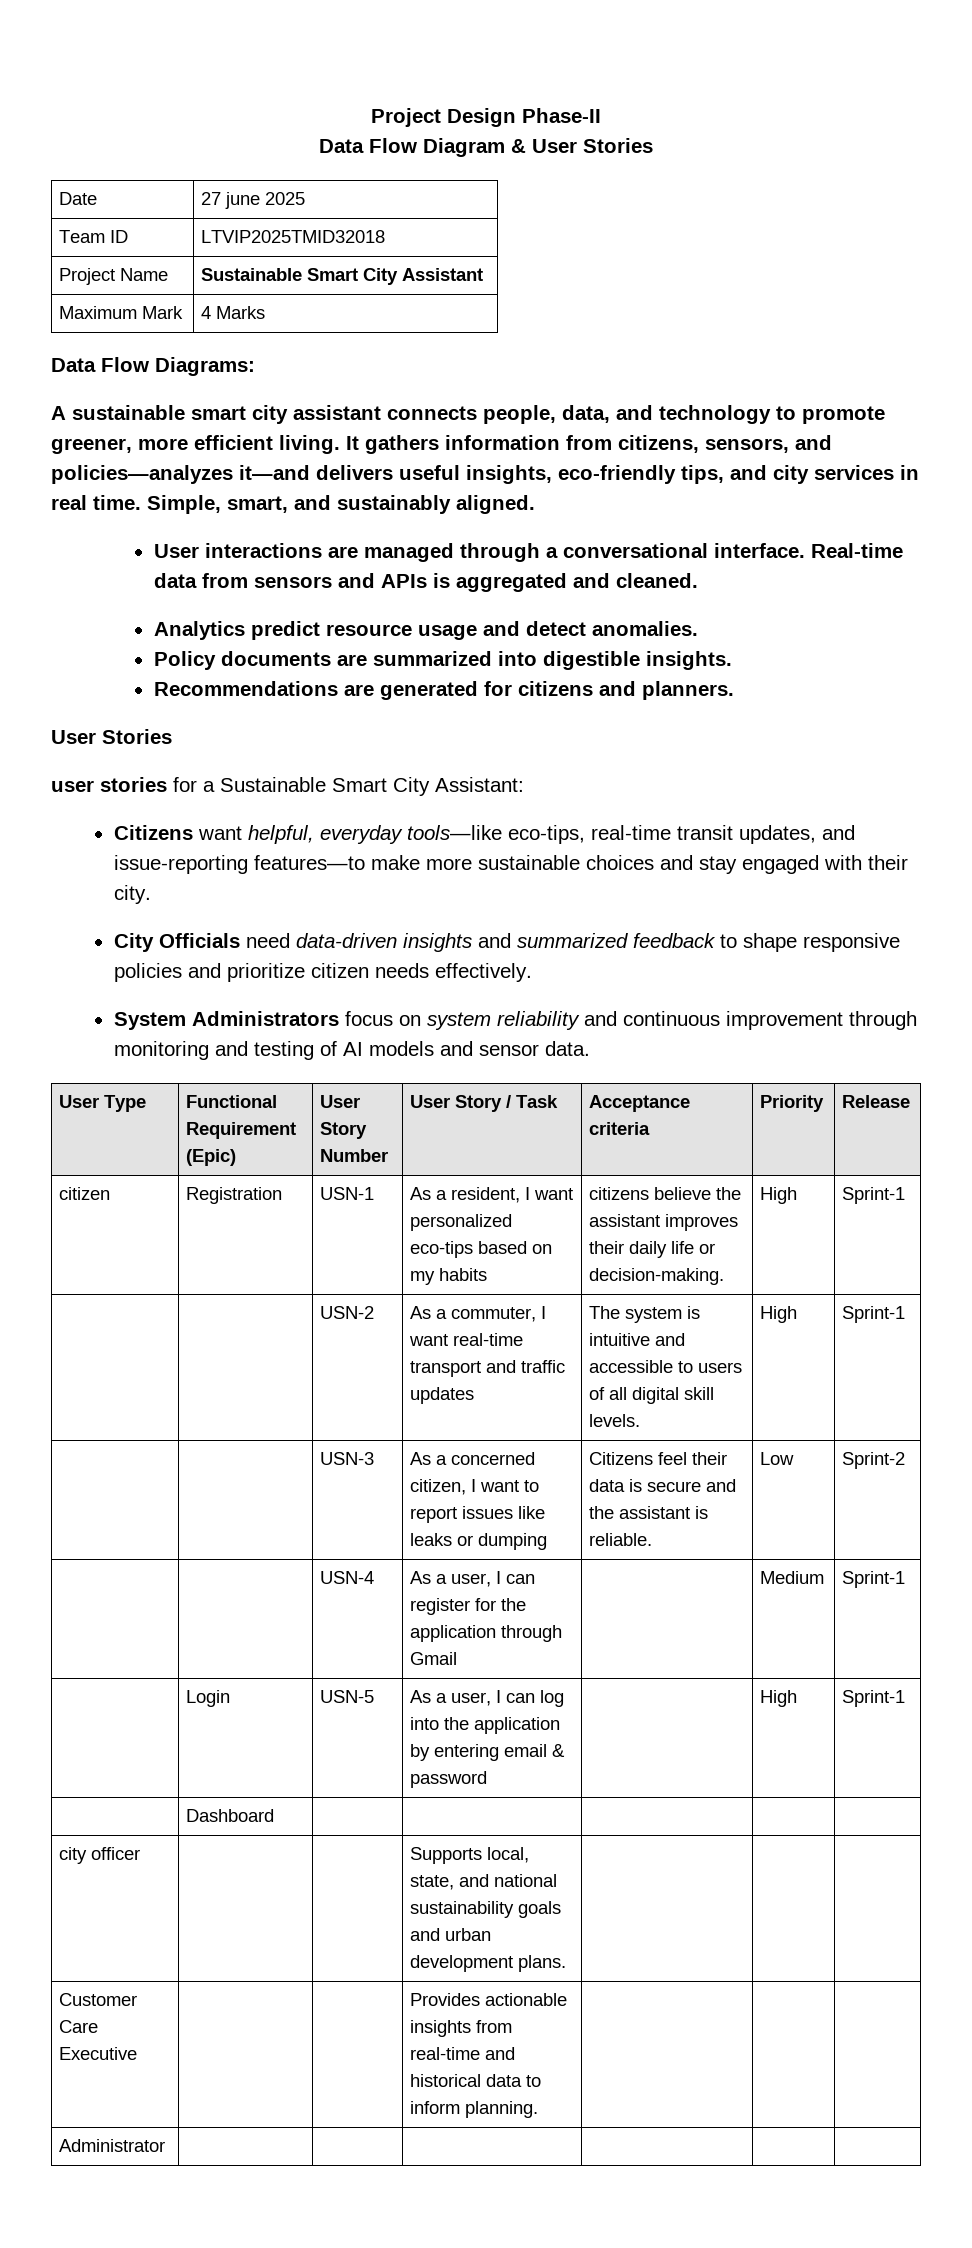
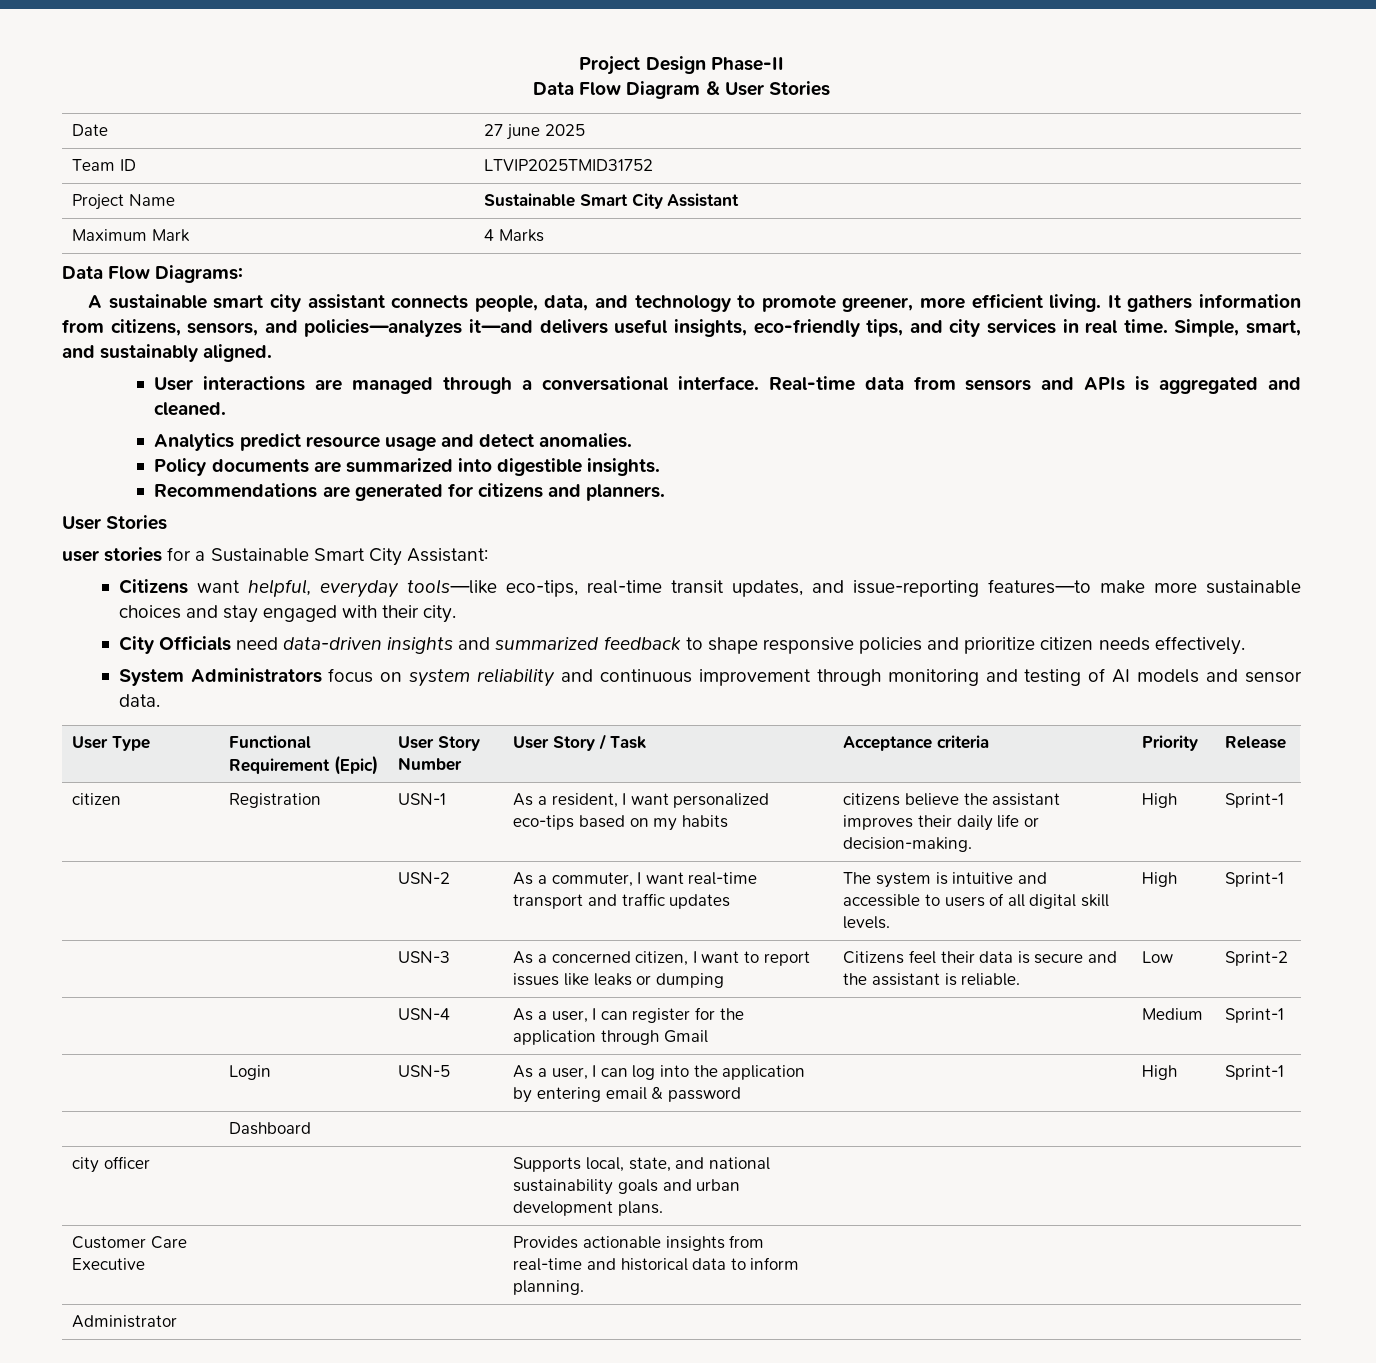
- Team ID | LTVIP2025TMID32018
+ Team ID | LTVIP2025TMID31752

